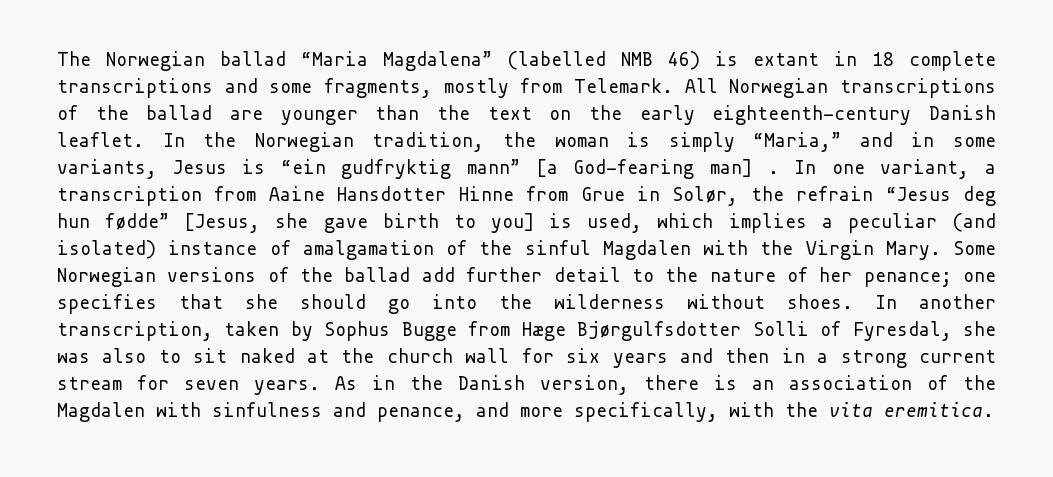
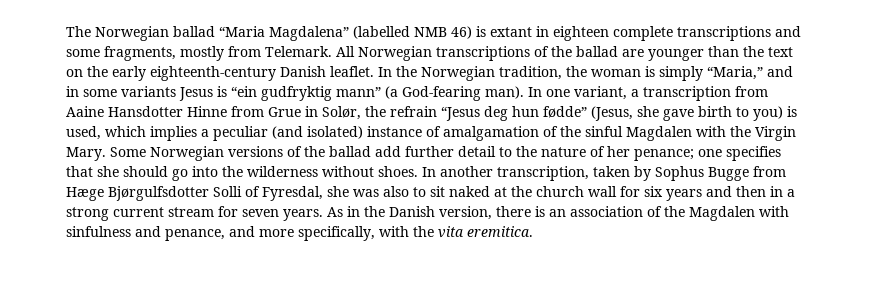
- The Norwegian ballad “Maria Magdalena” (labelled NMB 46) is extant in 18 complete transcriptions and some fragments, mostly from Telemark.
+ The Norwegian ballad “Maria Magdalena” (labelled NMB 46) is extant in eighteen complete transcriptions and some fragments, mostly from Telemark.
- In the Norwegian tradition, the woman is simply “Maria,” and in some variants, Jesus is “ein gudfryktig mann” [a God-fearing man] .
+ In the Norwegian tradition, the woman is simply “Maria,” and in some variants Jesus is “ein gudfryktig mann” (a God-fearing man).
- In one variant, a transcription from Aaine Hansdotter Hinne from Grue in Solør, the refrain “Jesus deg hun fødde” [Jesus, she gave birth to you] is used, which implies a peculiar (and isolated) instance of amalgamation of the sinful Magdalen with the Virgin Mary.
+ In one variant, a transcription from Aaine Hansdotter Hinne from Grue in Solør, the refrain “Jesus deg hun fødde” (Jesus, she gave birth to you) is used, which implies a peculiar (and isolated) instance of amalgamation of the sinful Magdalen with the Virgin Mary.

